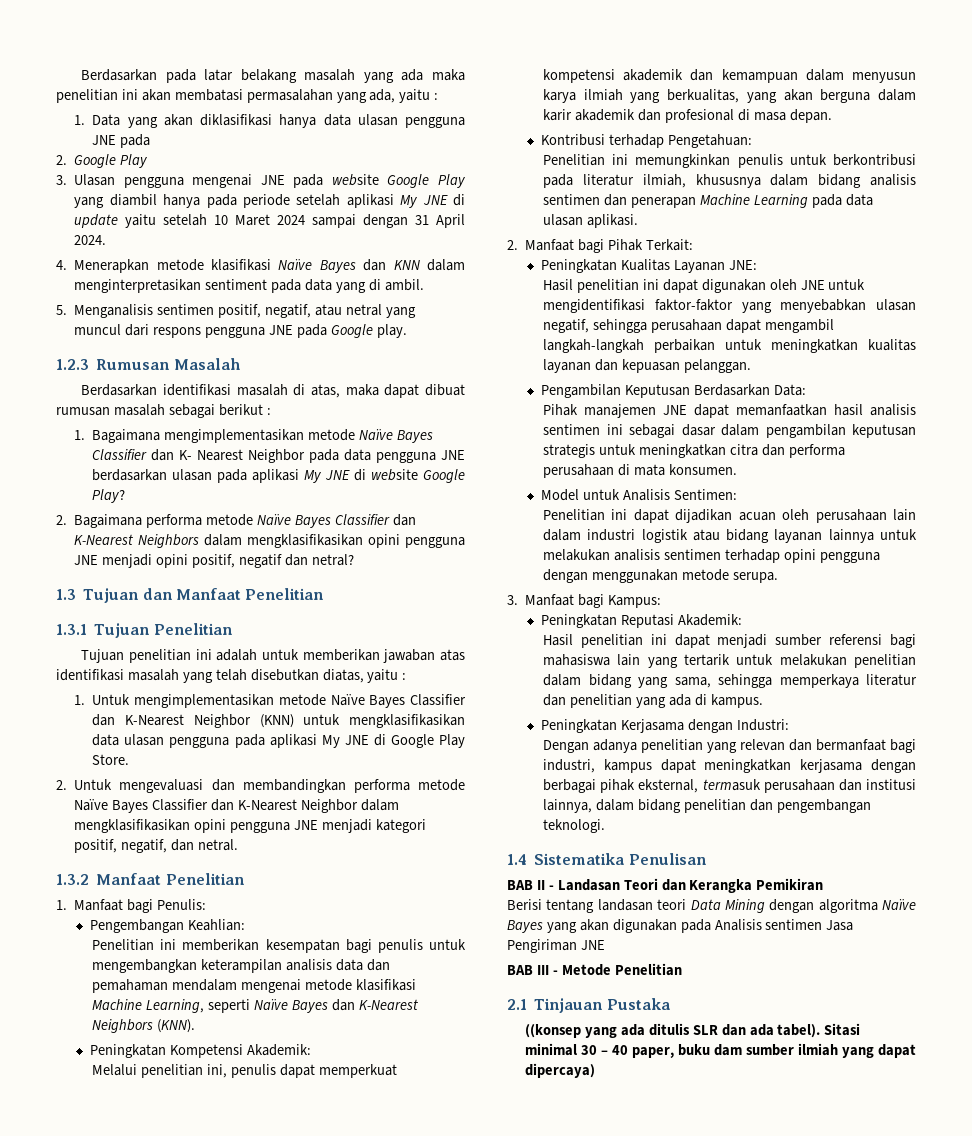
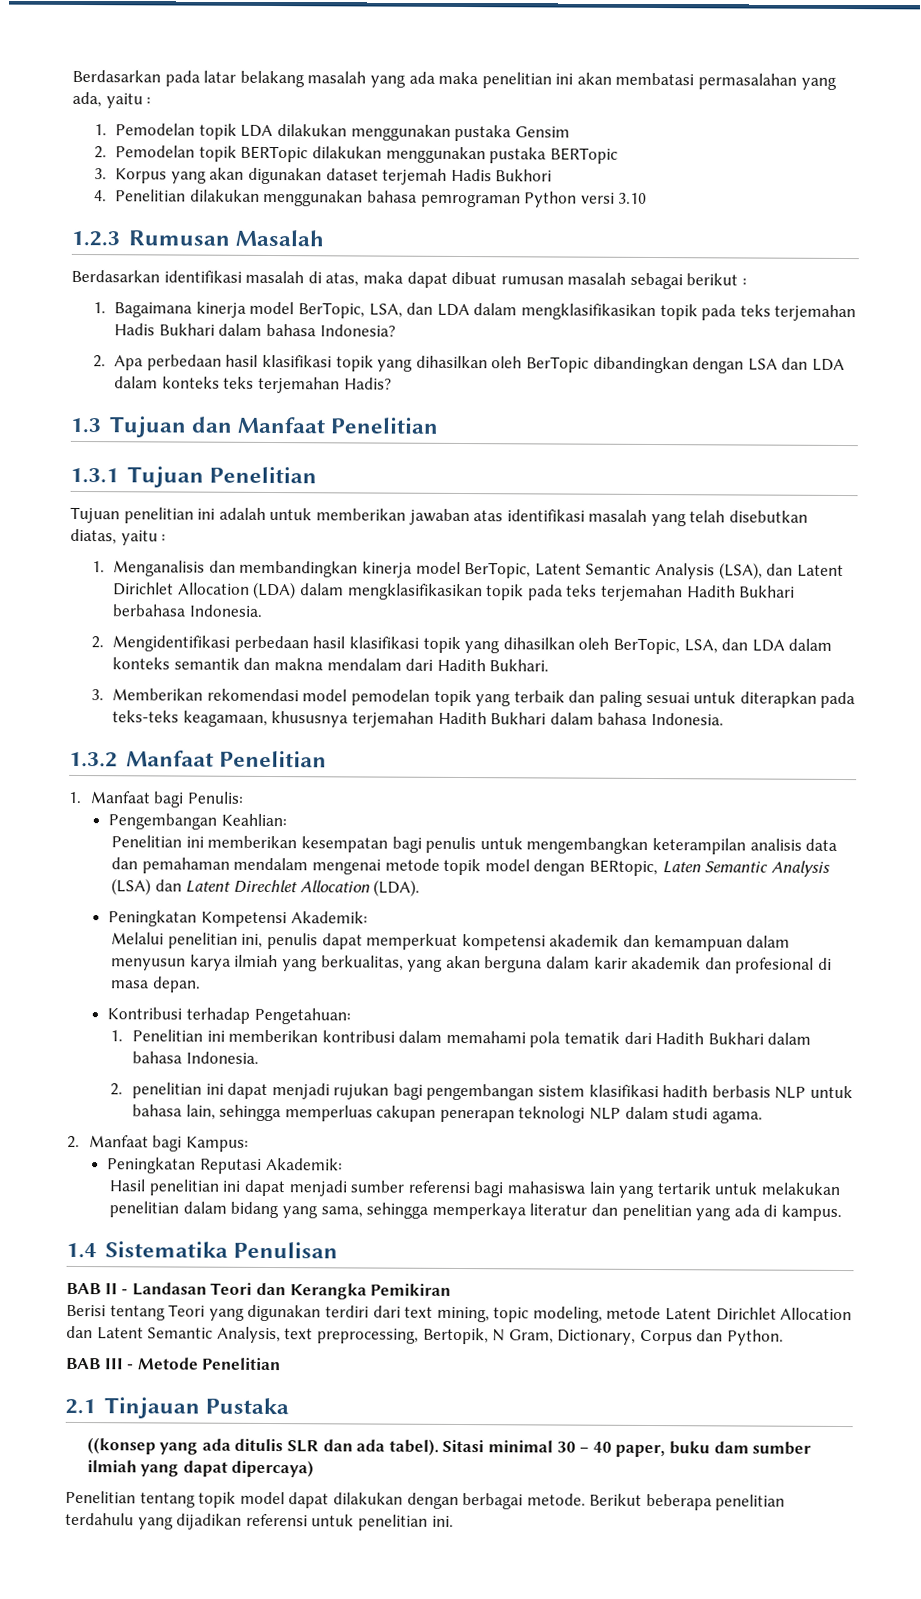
- 1. Data yang akan diklasifikasi hanya data ulasan pengguna JNE pada
- 2. Google Play
- 3. Ulasan pengguna mengenai JNE pada website Google Play yang diambil hanya pada periode setelah aplikasi My JNE di update yaitu setelah 10 Maret 2024 sampai dengan 31 April 2024.
- 4. Menerapkan metode klasifikasi Naïve Bayes dan KNN dalam menginterpretasikan sentiment pada data yang di ambil.
- 5. Menganalisis sentimen positif, negatif, atau netral yang muncul dari respons pengguna JNE pada Google play.
+ 1. Pemodelan topik LDA dilakukan menggunakan pustaka Gensim
+ 2. Pemodelan topik BERTopic dilakukan menggunakan pustaka BERTopic
+ 3. Korpus yang akan digunakan dataset terjemah Hadis Bukhori
+ 4. Penelitian dilakukan menggunakan bahasa pemrograman Python versi 3.10
- 1. Bagaimana mengimplementasikan metode Naïve Bayes Classifier dan K- Nearest Neighbor pada data pengguna JNE berdasarkan ulasan pada aplikasi My JNE di website Google Play?
- 2. Bagaimana performa metode Naïve Bayes Classifier dan K-Nearest Neighbors dalam mengklasifikasikan opini pengguna JNE menjadi opini positif, negatif dan netral?
+ 1. Bagaimana kinerja model BerTopic, LSA, dan LDA dalam mengklasifikasikan topik pada teks terjemahan Hadis Bukhari dalam bahasa Indonesia?
+ 2. Apa perbedaan hasil klasifikasi topik yang dihasilkan oleh BerTopic dibandingkan dengan LSA dan LDA dalam konteks teks terjemahan Hadis?
- 1. Untuk mengimplementasikan metode Naïve Bayes Classifier dan K-Nearest Neighbor (KNN) untuk mengklasifikasikan data ulasan pengguna pada aplikasi My JNE di Google Play Store.
- 2. Untuk mengevaluasi dan membandingkan performa metode Naïve Bayes Classifier dan K-Nearest Neighbor dalam mengklasifikasikan opini pengguna JNE menjadi kategori positif, negatif, dan netral.
+ 1. Menganalisis dan membandingkan kinerja model BerTopic, Latent Semantic Analysis (LSA), dan Latent Dirichlet Allocation (LDA) dalam mengklasifikasikan topik pada teks terjemahan Hadith Bukhari berbahasa Indonesia.
+ 2. Mengidentifikasi perbedaan hasil klasifikasi topik yang dihasilkan oleh BerTopic, LSA, dan LDA dalam konteks semantik dan makna mendalam dari Hadith Bukhari.
+ 3. Memberikan rekomendasi model pemodelan topik yang terbaik dan paling sesuai untuk diterapkan pada teks-teks keagamaan, khususnya terjemahan Hadith Bukhari dalam bahasa Indonesia.
- Penelitian ini memberikan kesempatan bagi penulis untuk mengembangkan keterampilan analisis data dan pemahaman mendalam mengenai metode klasifikasi Machine Learning, seperti Naïve Bayes dan K-Nearest Neighbors (KNN).
+ Penelitian ini memberikan kesempatan bagi penulis untuk mengembangkan keterampilan analisis data dan pemahaman mendalam mengenai metode topik model dengan BERtopic, Laten Semantic Analysis (LSA) dan Latent Direchlet Allocation (LDA).
- Penelitian ini memungkinkan penulis untuk berkontribusi pada literatur ilmiah, khususnya dalam bidang analisis sentimen dan penerapan Machine Learning pada data ulasan aplikasi.
- 2. Manfaat bagi Pihak Terkait:
- Peningkatan Kualitas Layanan JNE:
- Hasil penelitian ini dapat digunakan oleh JNE untuk mengidentifikasi faktor-faktor yang menyebabkan ulasan negatif, sehingga perusahaan dapat mengambil langkah-langkah perbaikan untuk meningkatkan kualitas layanan dan kepuasan pelanggan.
- Pengambilan Keputusan Berdasarkan Data:
- Pihak manajemen JNE dapat memanfaatkan hasil analisis sentimen ini sebagai dasar dalam pengambilan keputusan strategis untuk meningkatkan citra dan performa perusahaan di mata konsumen.
- Model untuk Analisis Sentimen:
- Penelitian ini dapat dijadikan acuan oleh perusahaan lain dalam industri logistik atau bidang layanan lainnya untuk melakukan analisis sentimen terhadap opini pengguna dengan menggunakan metode serupa.
- 3. Manfaat bagi Kampus:
+ 1. Penelitian ini memberikan kontribusi dalam memahami pola tematik dari Hadith Bukhari dalam bahasa Indonesia.
+ 2. penelitian ini dapat menjadi rujukan bagi pengembangan sistem klasifikasi hadith berbasis NLP untuk bahasa lain, sehingga memperluas cakupan penerapan teknologi NLP dalam studi agama.
+ 2. Manfaat bagi Kampus:
- Peningkatan Kerjasama dengan Industri:
- Dengan adanya penelitian yang relevan dan bermanfaat bagi industri, kampus dapat meningkatkan kerjasama dengan berbagai pihak eksternal, termasuk perusahaan dan institusi lainnya, dalam bidang penelitian dan pengembangan teknologi.
- Berisi tentang landasan teori Data Mining dengan algoritma Naïve Bayes yang akan digunakan pada Analisis sentimen Jasa Pengiriman JNE
+ Berisi tentang Teori yang digunakan terdiri dari text mining, topic modeling, metode Latent Dirichlet Allocation dan Latent Semantic Analysis, text preprocessing, Bertopik, N Gram, Dictionary, Corpus dan Python.
+ Penelitian tentang topik model dapat dilakukan dengan berbagai metode. Berikut beberapa penelitian terdahulu yang dijadikan referensi untuk penelitian ini.

